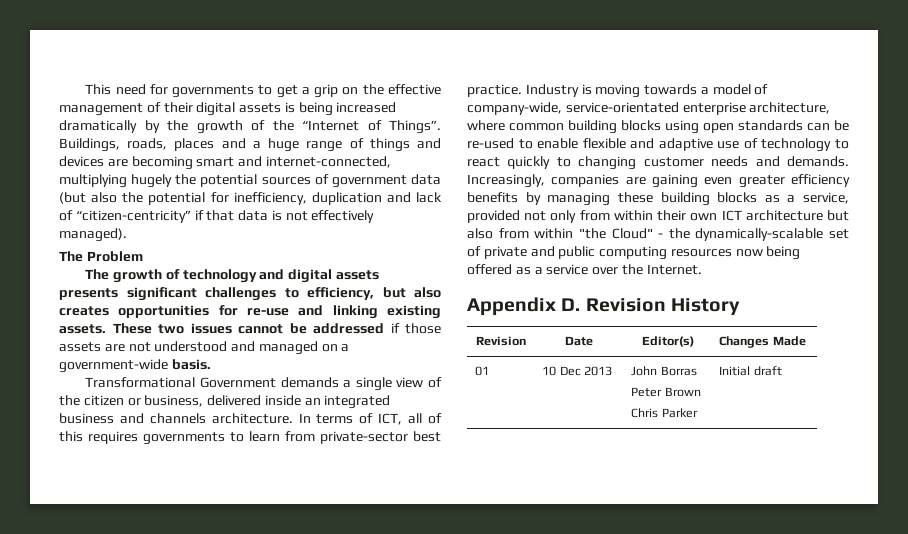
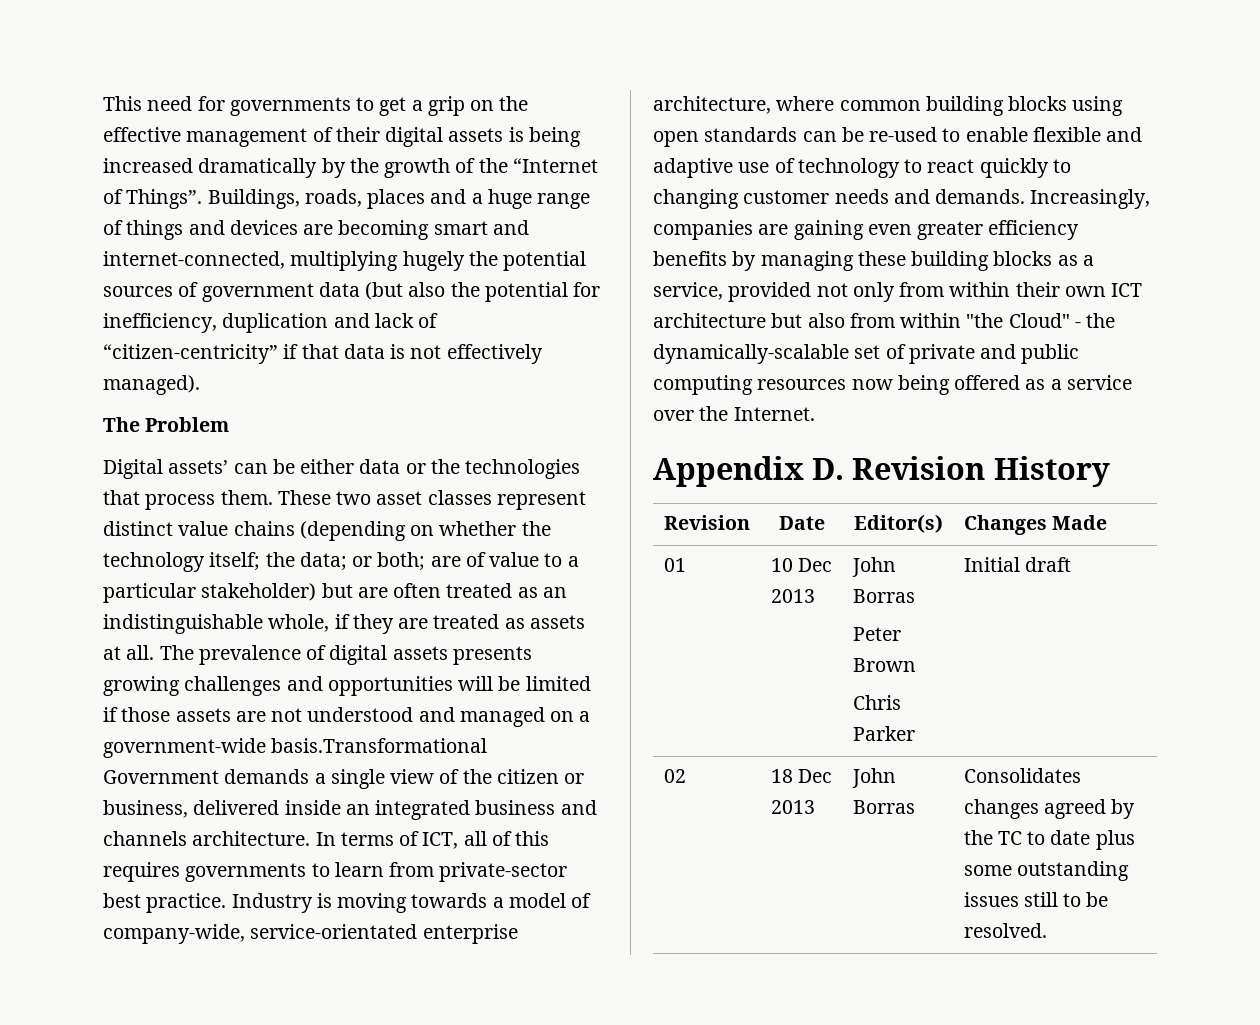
- The growth of technology and digital assets presents significant challenges to efficiency, but also creates opportunities for re-use and linking existing assets. These two issues cannot be addressed if those assets are not understood and managed on a government-wide basis.
- Transformational Government demands a single view of the citizen or business, delivered inside an integrated business and channels architecture.
+ Digital assets’ can be either data or the technologies that process them. These two asset classes represent distinct value chains (depending on whether the technology itself; the data; or both; are of value to a particular stakeholder) but are often treated as an indistinguishable whole, if they are treated as assets at all. The prevalence of digital assets presents growing challenges and opportunities will be limited if those assets are not understood and managed on a government-wide basis.Transformational Government demands a single view of the citizen or business, delivered inside an integrated business and channels architecture.
+ 02 | 18 Dec 2013 | John Borras | Consolidates changes agreed by the TC to date plus some outstanding issues still to be resolved.

